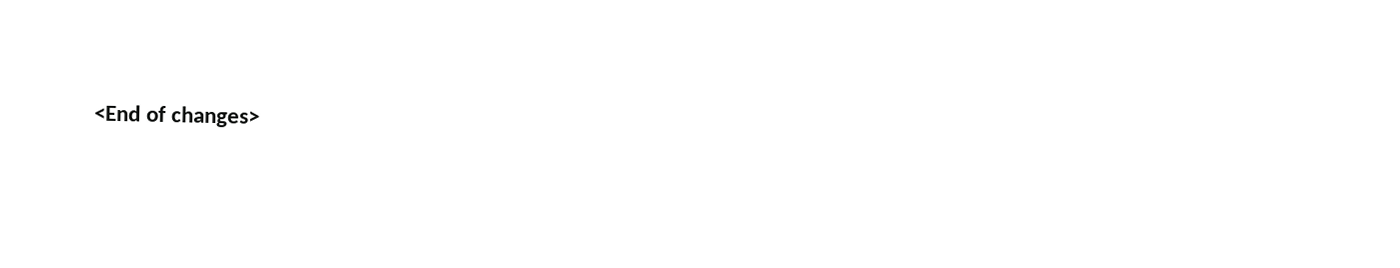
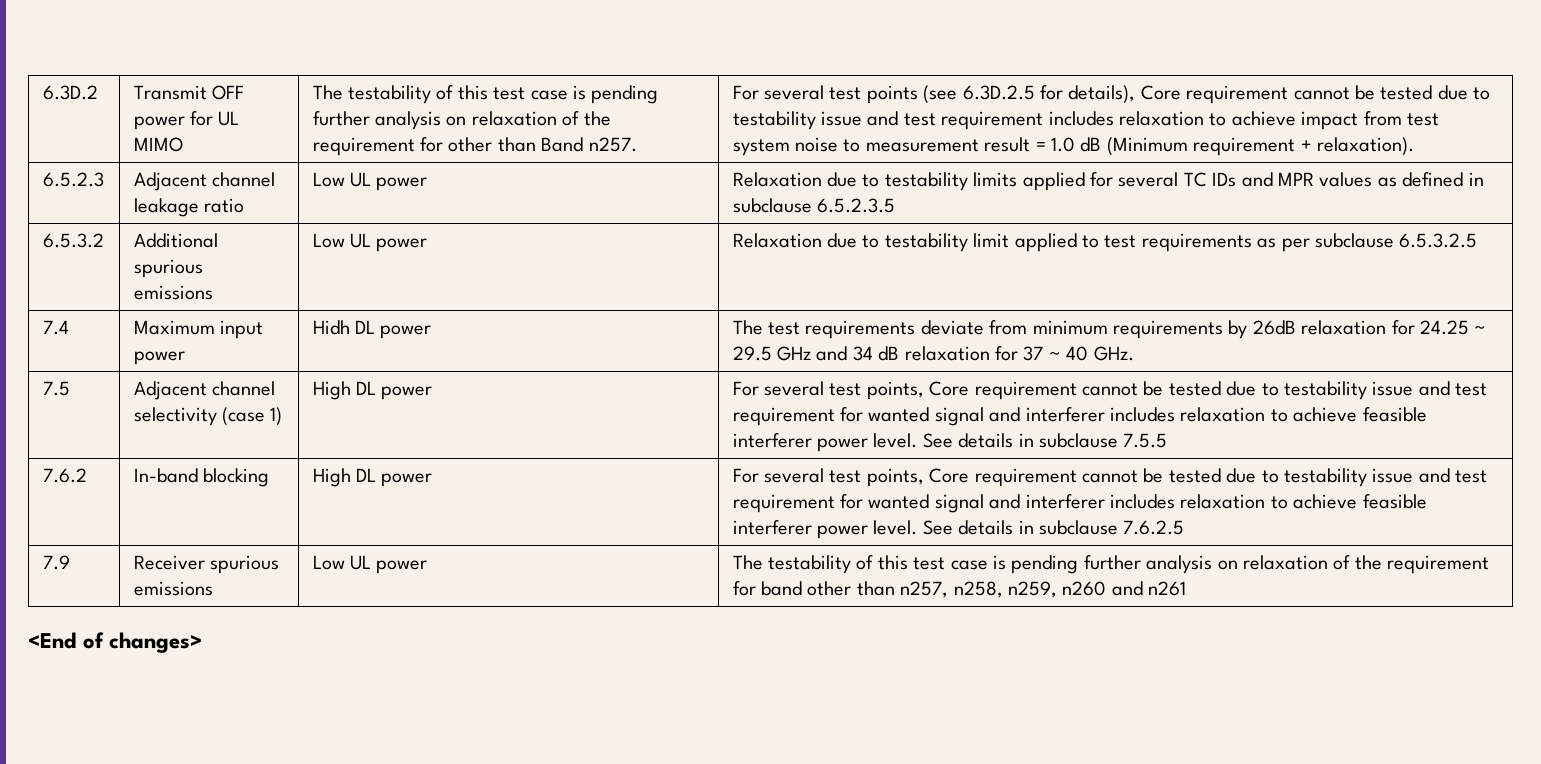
+ 6.3D.2 | Transmit OFF power for UL MIMO | The testability of this test case is pending further analysis on relaxation of the requirement for other than Band n257. | For several test points (see 6.3D.2.5 for details), Core requirement cannot be tested due to testability issue and test requirement includes relaxation to achieve impact from test system noise to measurement result = 1.0 dB (Minimum requirement + relaxation).
+ 6.5.2.3 | Adjacent channel leakage ratio | Low UL power | Relaxation due to testability limits applied for several TC IDs and MPR values as defined in subclause 6.5.2.3.5
+ 6.5.3.2 | Additional spurious emissions | Low UL power | Relaxation due to testability limit applied to test requirements as per subclause 6.5.3.2.5
+ 7.4 | Maximum input power | Hidh DL power | The test requirements deviate from minimum requirements by 26dB relaxation for 24.25 ~ 29.5 GHz and 34 dB relaxation for 37 ~ 40 GHz.
+ 7.5 | Adjacent channel selectivity (case 1) | High DL power | For several test points, Core requirement cannot be tested due to testability issue and test requirement for wanted signal and interferer includes relaxation to achieve feasible interferer power level. See details in subclause 7.5.5
+ 7.6.2 | In-band blocking | High DL power | For several test points, Core requirement cannot be tested due to testability issue and test requirement for wanted signal and interferer includes relaxation to achieve feasible interferer power level. See details in subclause 7.6.2.5
+ 7.9 | Receiver spurious emissions | Low UL power | The testability of this test case is pending further analysis on relaxation of the requirement for band other than n257, n258, n259, n260 and n261

